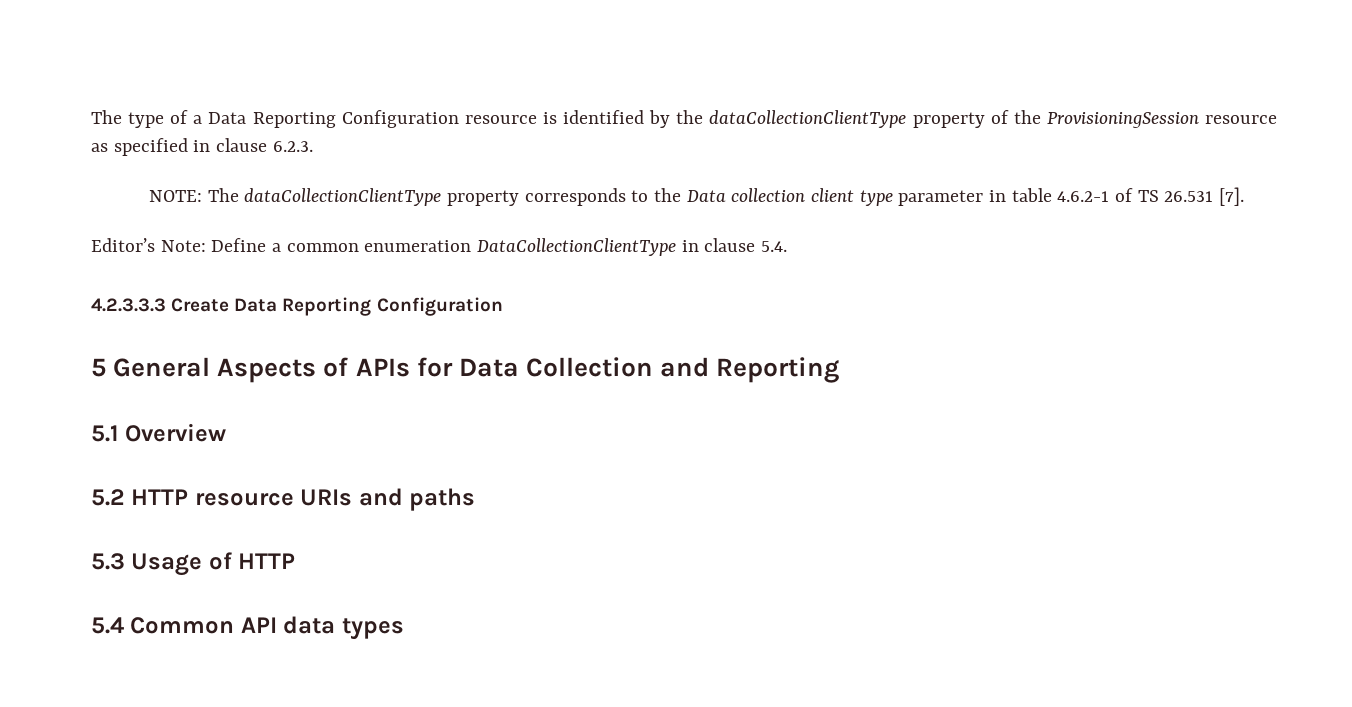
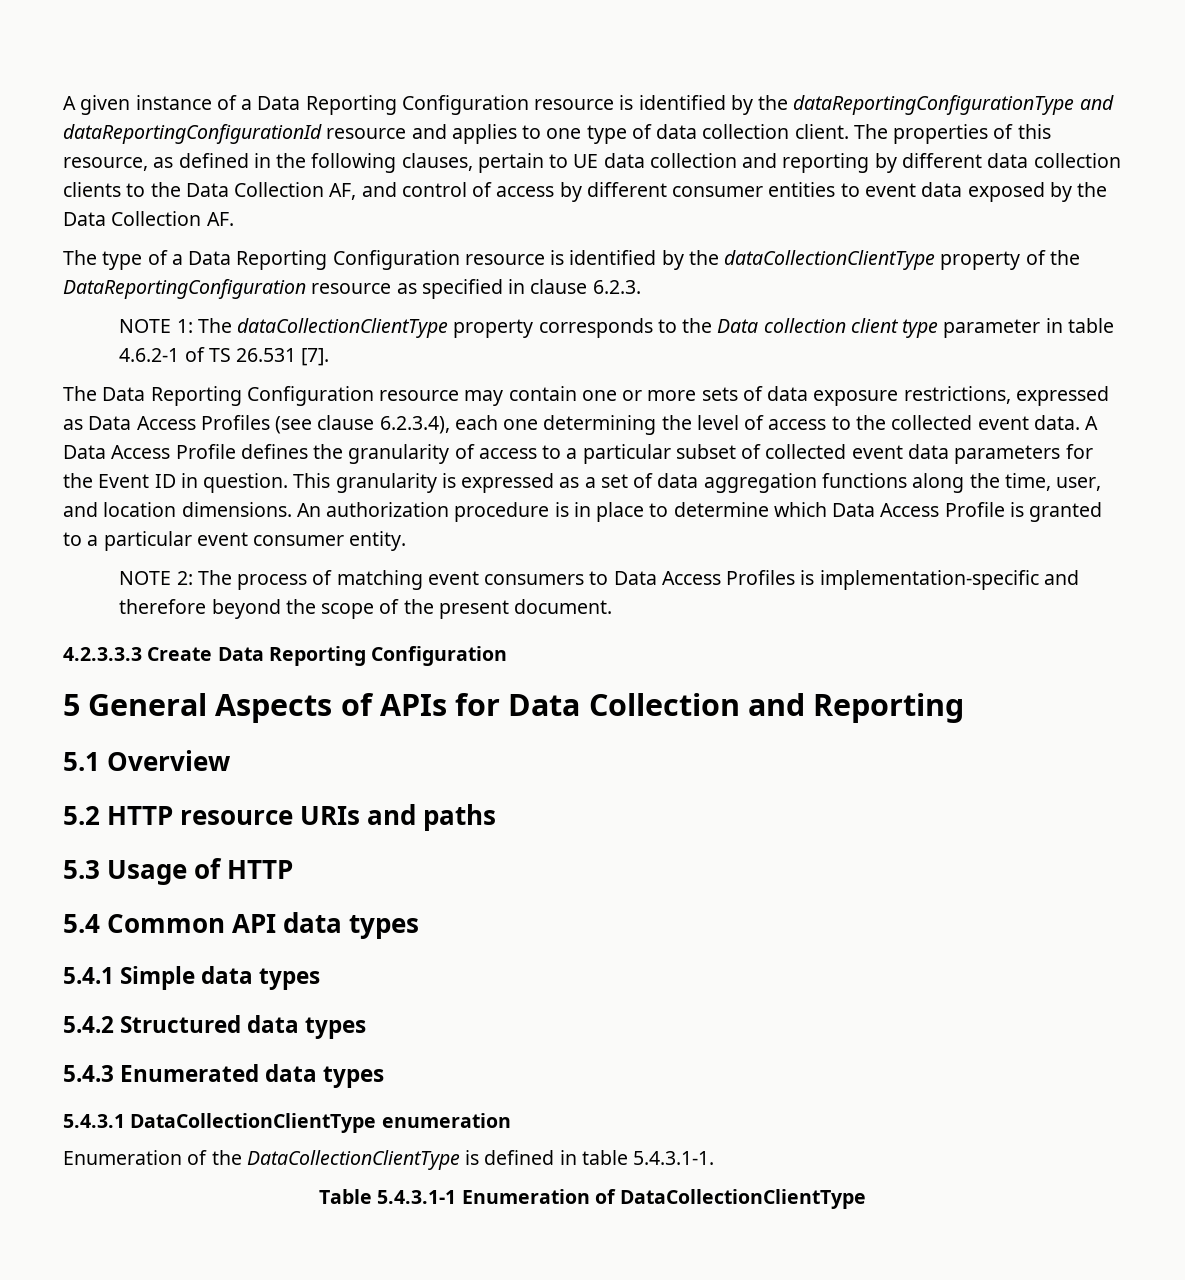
+ A given instance of a Data Reporting Configuration resource is identified by the dataReportingConfigurationType and dataReportingConfigurationId resource and applies to one type of data collection client. The properties of this resource, as defined in the following clauses, pertain to UE data collection and reporting by different data collection clients to the Data Collection AF, and control of access by different consumer entities to event data exposed by the Data Collection AF.
- The type of a Data Reporting Configuration resource is identified by the dataCollectionClientType property of the ProvisioningSession resource as specified in clause 6.2.3.
+ The type of a Data Reporting Configuration resource is identified by the dataCollectionClientType property of the DataReportingConfiguration resource as specified in clause 6.2.3.
- NOTE: The dataCollectionClientType property corresponds to the Data collection client type parameter in table 4.6.2-1 of TS 26.531 [7].
+ NOTE 1: The dataCollectionClientType property corresponds to the Data collection client type parameter in table 4.6.2-1 of TS 26.531 [7].
- Editor’s Note: Define a common enumeration DataCollectionClientType in clause 5.4.
+ The Data Reporting Configuration resource may contain one or more sets of data exposure restrictions, expressed as Data Access Profiles (see clause 6.2.3.4), each one determining the level of access to the collected event data. A Data Access Profile defines the granularity of access to a particular subset of collected event data parameters for the Event ID in question. This granularity is expressed as a set of data aggregation functions along the time, user, and location dimensions. An authorization procedure is in place to determine which Data Access Profile is granted to a particular event consumer entity.
+ NOTE 2: The process of matching event consumers to Data Access Profiles is implementation-specific and therefore beyond the scope of the present document.
+ 5.4.1 Simple data types
+ 5.4.2 Structured data types
+ 5.4.3 Enumerated data types
+ 5.4.3.1 DataCollectionClientType enumeration
+ Enumeration of the DataCollectionClientType is defined in table 5.4.3.1-1.
+ Table 5.4.3.1-1 Enumeration of DataCollectionClientType

